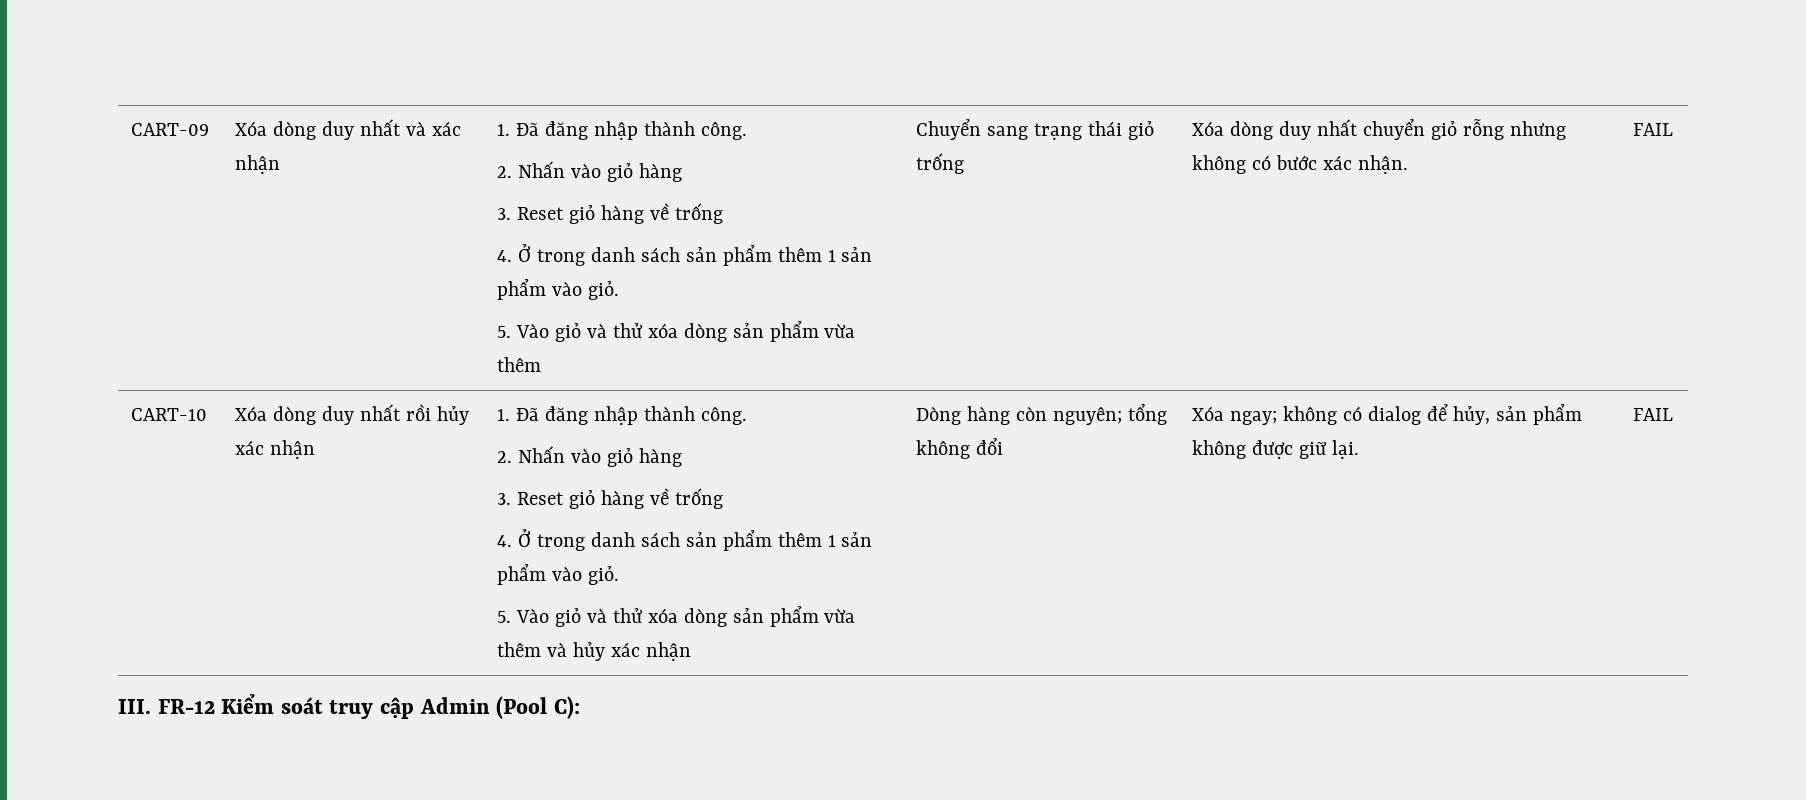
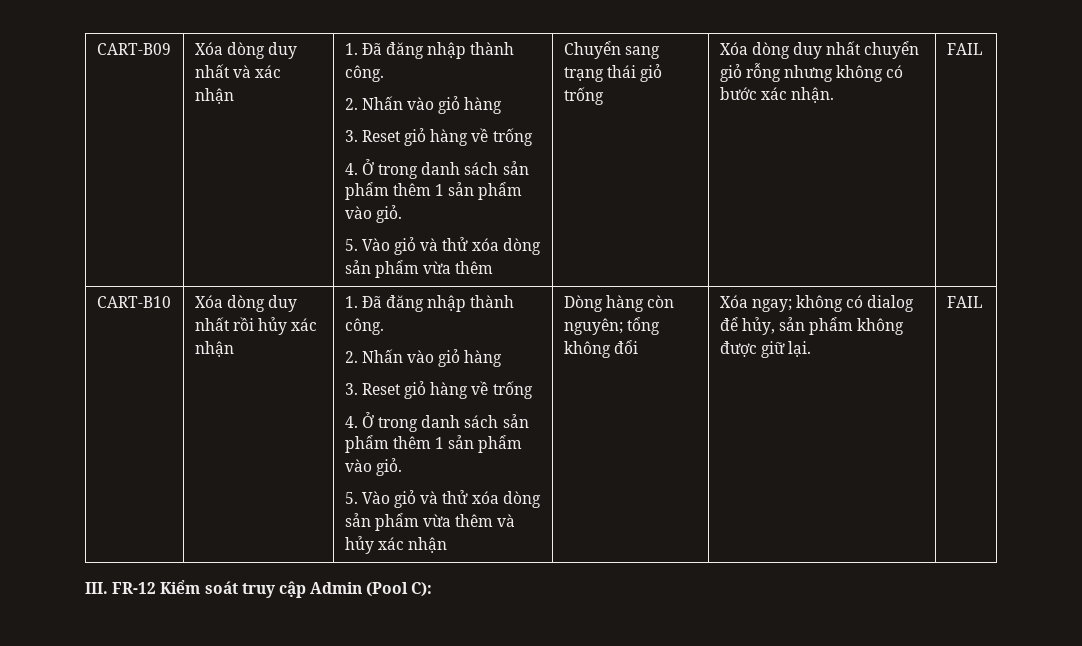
- CART-09
+ CART-B09
- CART-10
+ CART-B10

